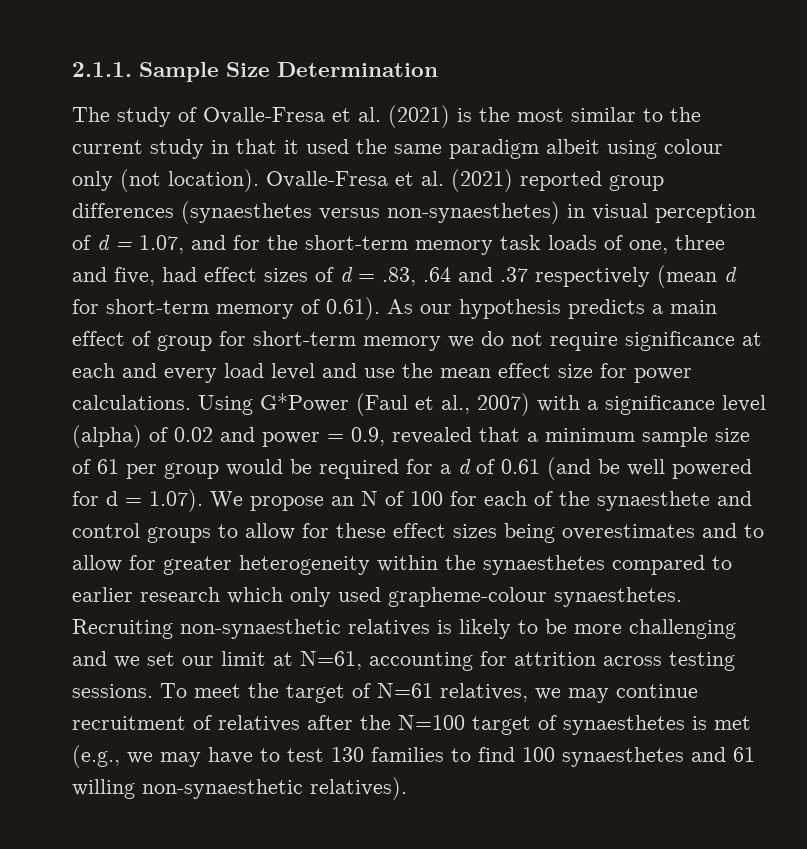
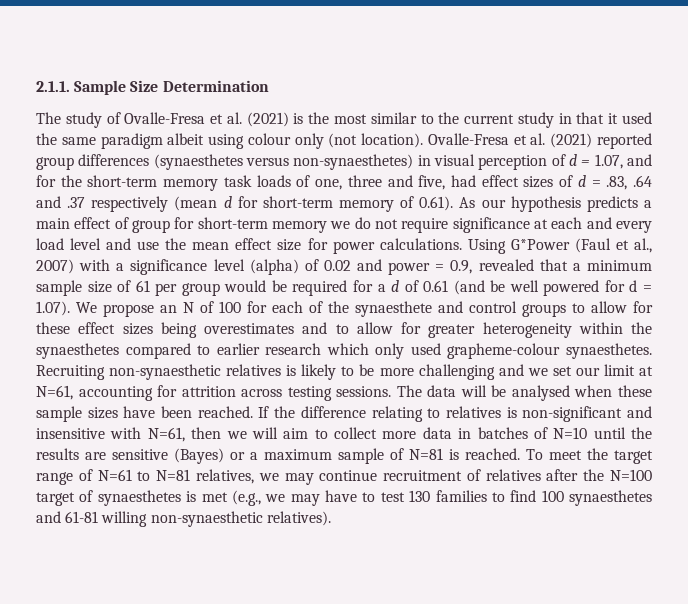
+ The data will be analysed when these sample sizes have been reached. If the difference relating to relatives is non-significant and insensitive with N=61, then we will aim to collect more data in batches of N=10 until the results are sensitive (Bayes) or a maximum sample of N=81 is reached.
- To meet the target of N=61 relatives, we may continue recruitment of relatives after the N=100 target of synaesthetes is met (e.g., we may have to test 130 families to find 100 synaesthetes and 61 willing non-synaesthetic relatives).
+ To meet the target range of N=61 to N=81 relatives, we may continue recruitment of relatives after the N=100 target of synaesthetes is met (e.g., we may have to test 130 families to find 100 synaesthetes and 61-81 willing non-synaesthetic relatives).

